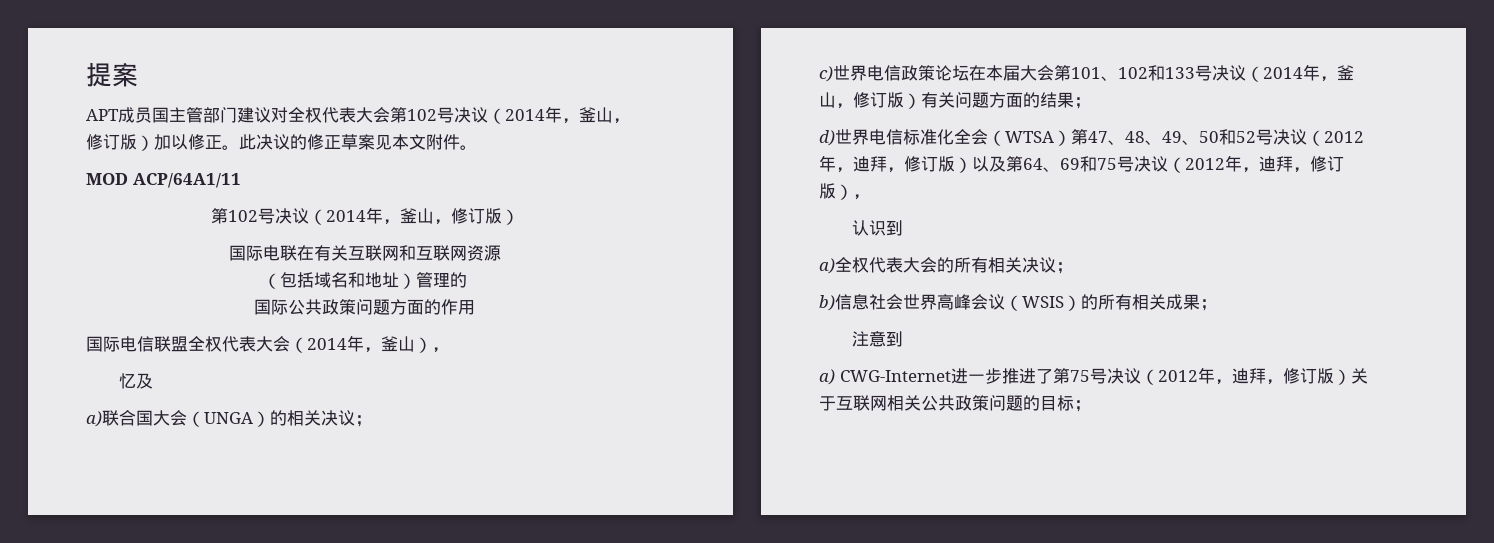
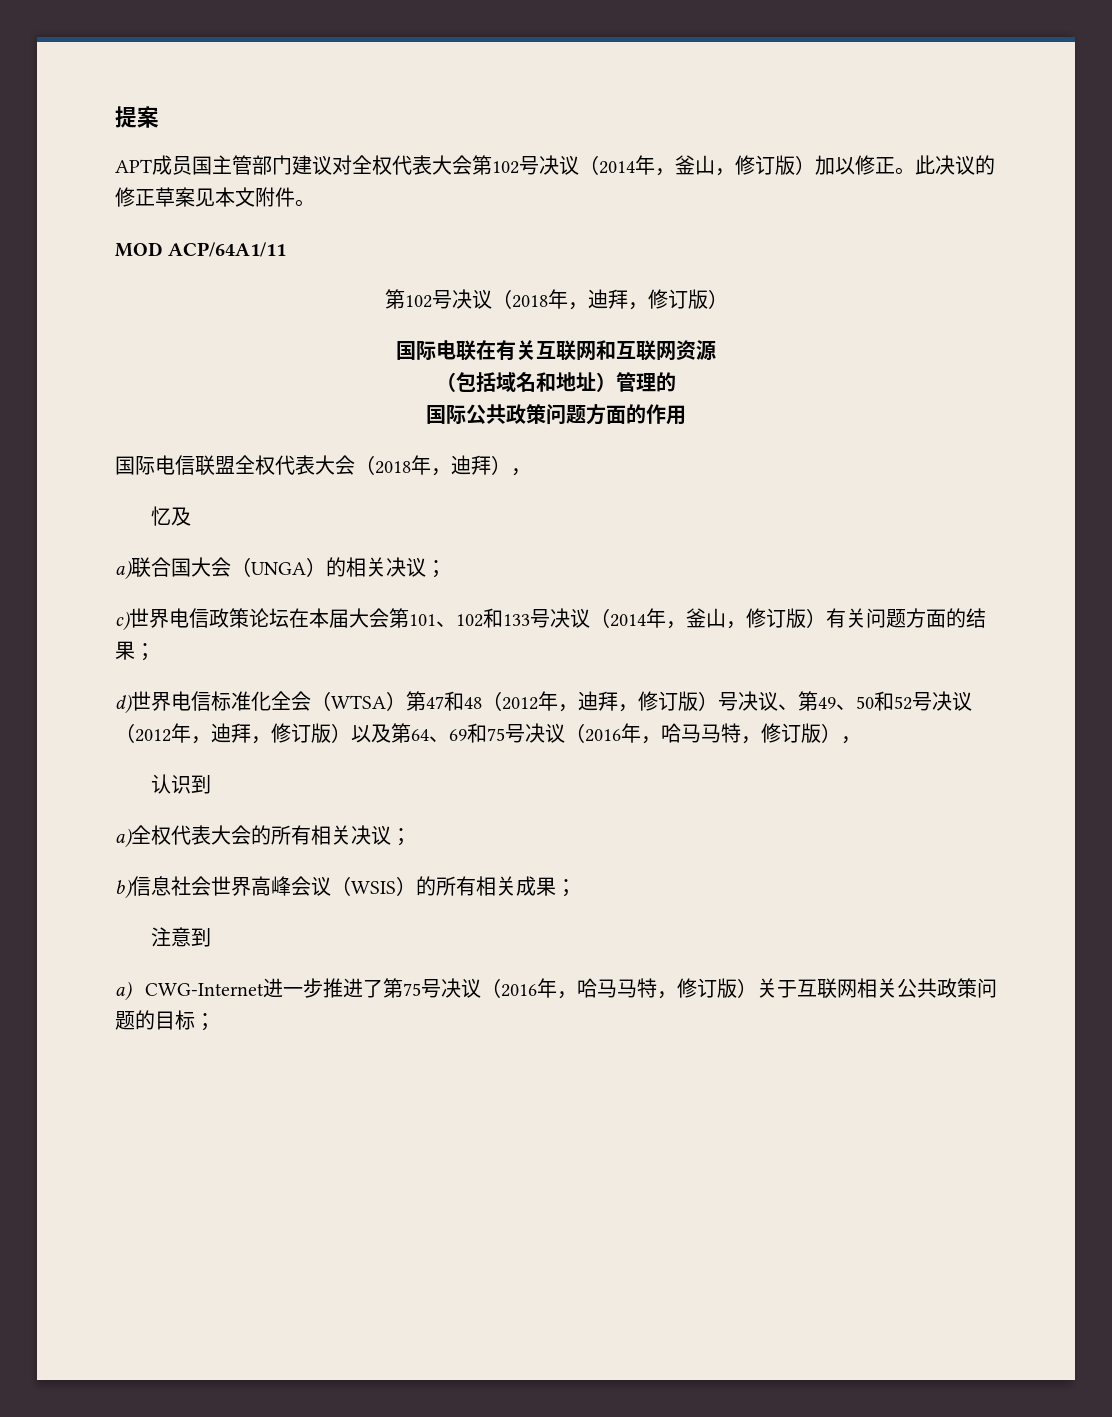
  MOD ACP/64A1/11
- 第102号决议（2014年，釜山，修订版）
+ 第102号决议（2018年，迪拜，修订版）
- 国际电信联盟全权代表大会（2014年，釜山），
+ 国际电信联盟全权代表大会（2018年，迪拜），
- d)世界电信标准化全会（WTSA）第47、48、49、50和52号决议（2012年，迪拜，修订版）以及第64、69和75号决议（2012年，迪拜，修订版），
+ d)世界电信标准化全会（WTSA）第47和48（2012年，迪拜，修订版）号决议、第49、50和52号决议（2012年，迪拜，修订版）以及第64、69和75号决议（2016年，哈马马特，修订版），
- a) CWG-Internet进一步推进了第75号决议（2012年，迪拜，修订版）关于互联网相关公共政策问题的目标；
+ a) CWG-Internet进一步推进了第75号决议（2016年，哈马马特，修订版）关于互联网相关公共政策问题的目标；

